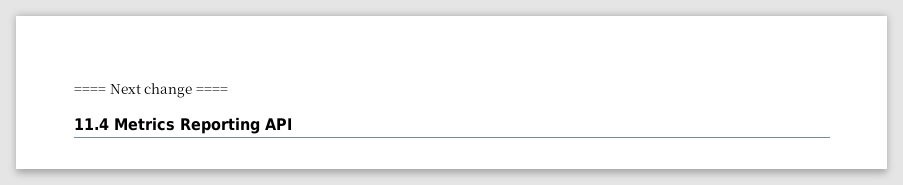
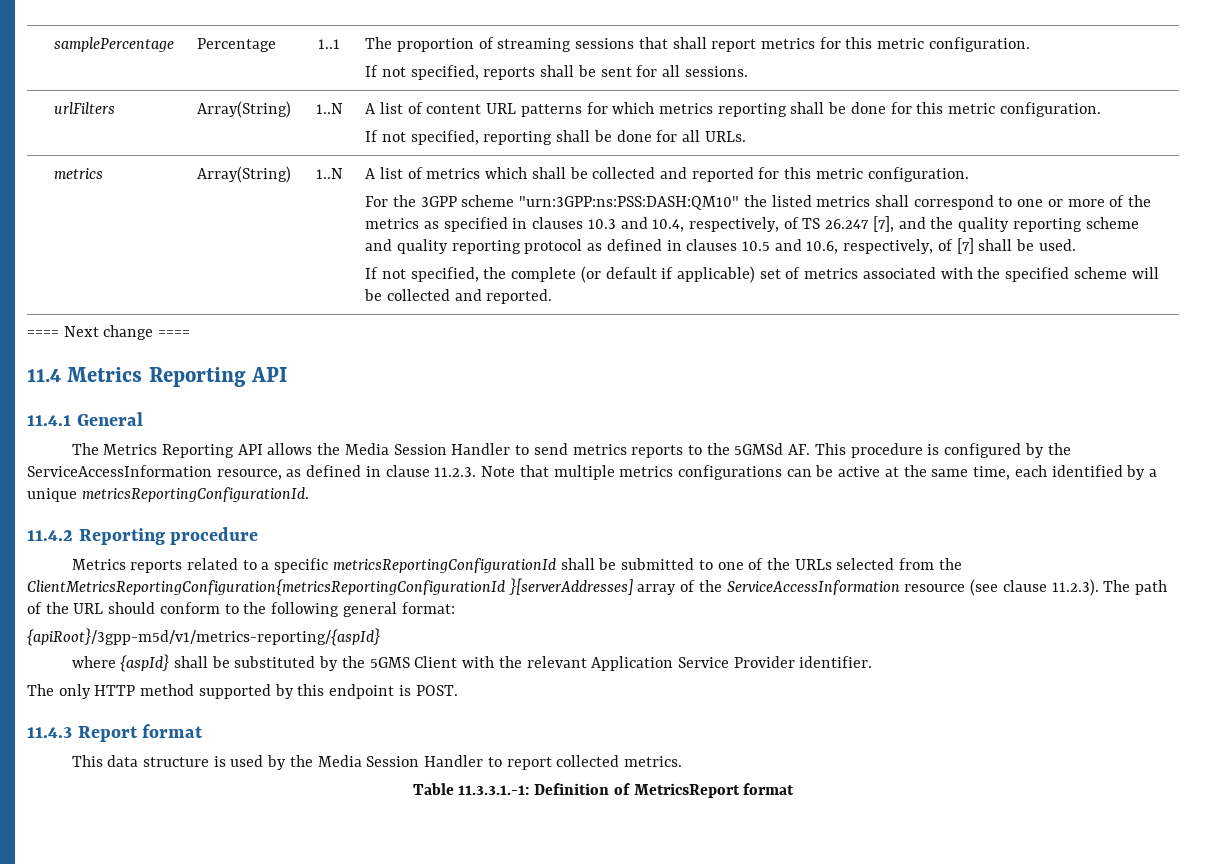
+ samplePercentage | Percentage | 1..1 | The proportion of streaming sessions that shall report metrics for this metric configuration.
+ If not specified, reports shall be sent for all sessions.
+ urlFilters | Array(String) | 1..N | A list of content URL patterns for which metrics reporting shall be done for this metric configuration.
+ If not specified, reporting shall be done for all URLs.
+ metrics | Array(String) | 1..N | A list of metrics which shall be collected and reported for this metric configuration.
+ For the 3GPP scheme "urn:3GPP:ns:PSS:DASH:QM10" the listed metrics shall correspond to one or more of the metrics as specified in clauses 10.3 and 10.4, respectively, of TS 26.247 [7], and the quality reporting scheme and quality reporting protocol as defined in clauses 10.5 and 10.6, respectively, of [7] shall be used.
+ If not specified, the complete (or default if applicable) set of metrics associated with the specified scheme will be collected and reported.
+ 11.4.1 General
+ The Metrics Reporting API allows the Media Session Handler to send metrics reports to the 5GMSd AF. This procedure is configured by the ServiceAccessInformation resource, as defined in clause 11.2.3. Note that multiple metrics configurations can be active at the same time, each identified by a unique metricsReportingConfigurationId.
+ 11.4.2 Reporting procedure
+ Metrics reports related to a specific metricsReportingConfigurationId shall be submitted to one of the URLs selected from the ClientMetricsReportingConfiguration{metricsReportingConfigurationId }[serverAddresses] array of the ServiceAccessInformation resource (see clause 11.2.3). The path of the URL should conform to the following general format:
+ {apiRoot}/3gpp-m5d/v1/metrics-reporting/{aspId}
+ where {aspId} shall be substituted by the 5GMS Client with the relevant Application Service Provider identifier.
+ The only HTTP method supported by this endpoint is POST.
+ 11.4.3 Report format
+ This data structure is used by the Media Session Handler to report collected metrics.
+ Table 11.3.3.1.-1: Definition of MetricsReport format

